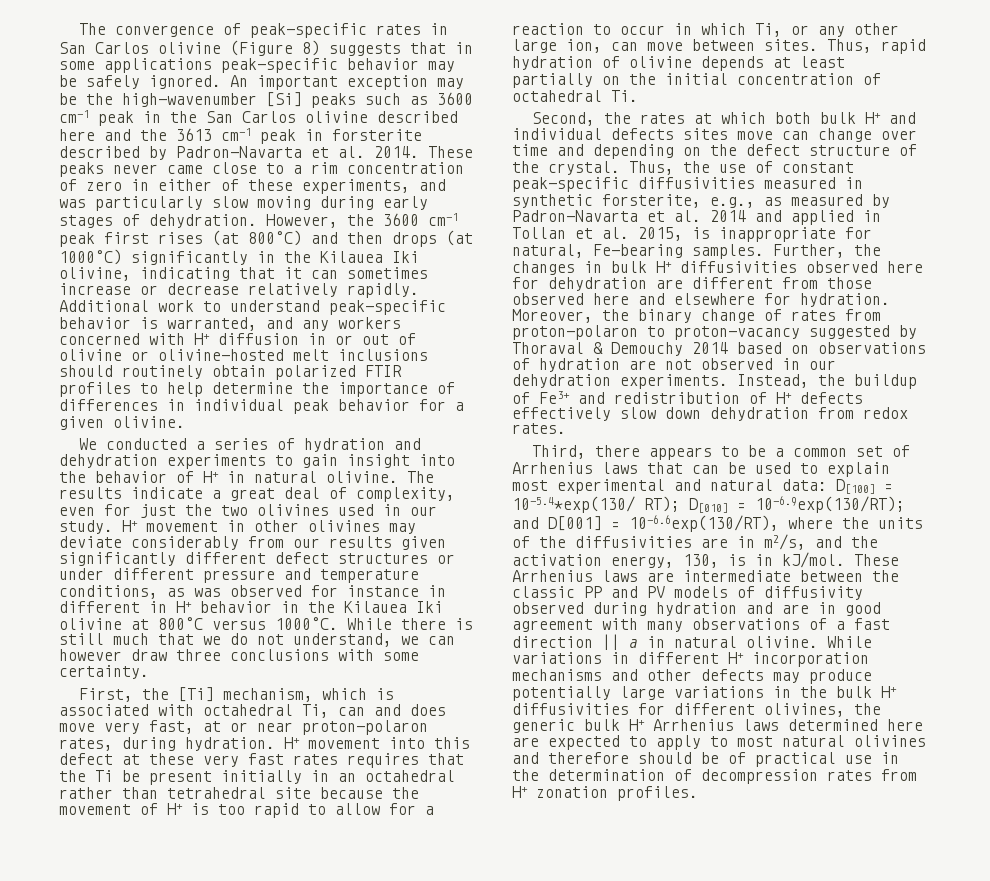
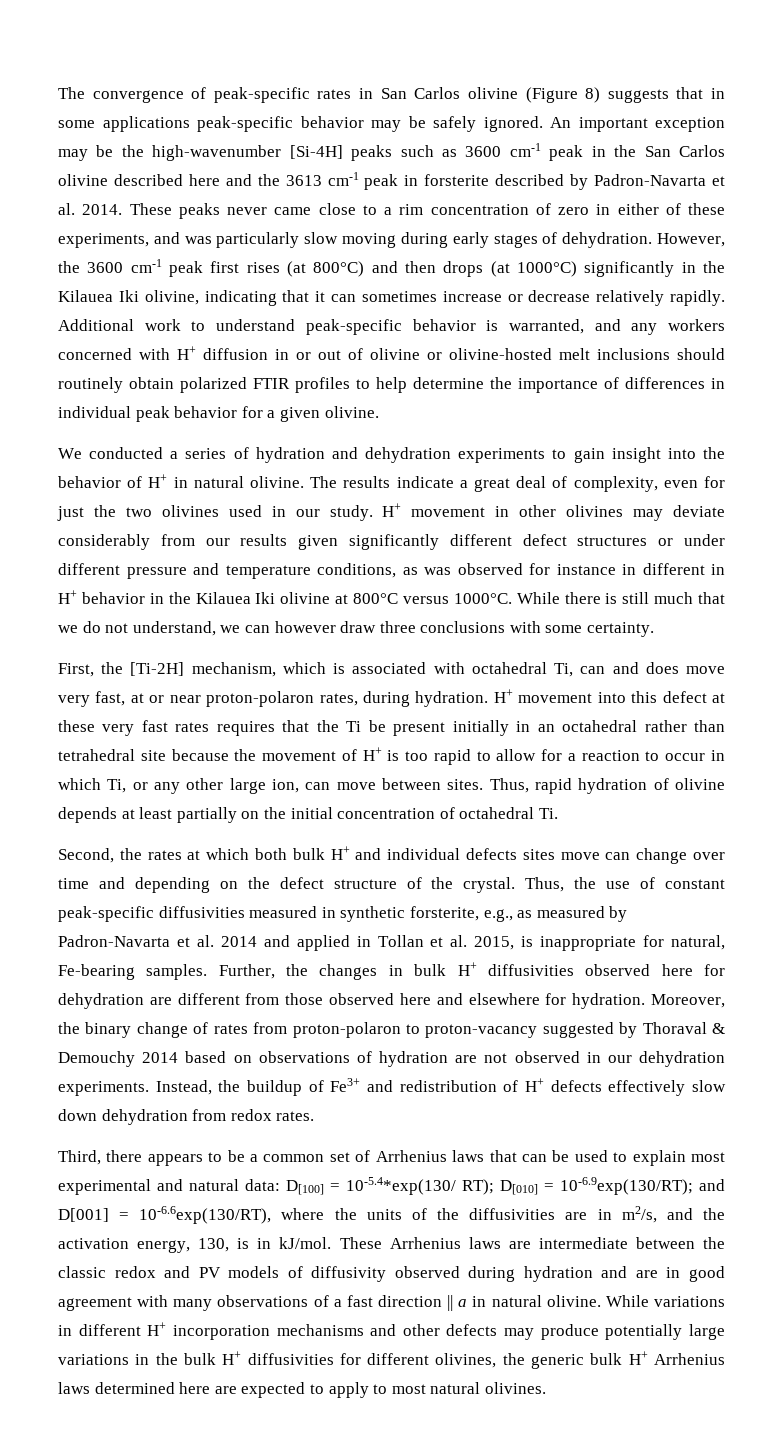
- An important exception may be the high-wavenumber [Si] peaks such as 3600 cm-1 peak in the San Carlos olivine described here and the 3613 cm-1 peak in forsterite described by Padron-Navarta et al. 2014.
+ An important exception may be the high-wavenumber [Si-4H] peaks such as 3600 cm-1 peak in the San Carlos olivine described here and the 3613 cm-1 peak in forsterite described by Padron-Navarta et al. 2014.
- First, the [Ti] mechanism, which is associated with octahedral Ti, can and does move very fast, at or near proton-polaron rates, during hydration.
+ First, the [Ti-2H] mechanism, which is associated with octahedral Ti, can and does move very fast, at or near proton-polaron rates, during hydration.
- These Arrhenius laws are intermediate between the classic PP and PV models of diffusivity observed during hydration and are in good agreement with many observations of a fast direction || a in natural olivine.
+ These Arrhenius laws are intermediate between the classic redox and PV models of diffusivity observed during hydration and are in good agreement with many observations of a fast direction || a in natural olivine.
- While variations in different H+ incorporation mechanisms and other defects may produce potentially large variations in the bulk H+ diffusivities for different olivines, the generic bulk H+ Arrhenius laws determined here are expected to apply to most natural olivines and therefore should be of practical use in the determination of decompression rates from H+ zonation profiles.
+ While variations in different H+ incorporation mechanisms and other defects may produce potentially large variations in the bulk H+ diffusivities for different olivines, the generic bulk H+ Arrhenius laws determined here are expected to apply to most natural olivines.

